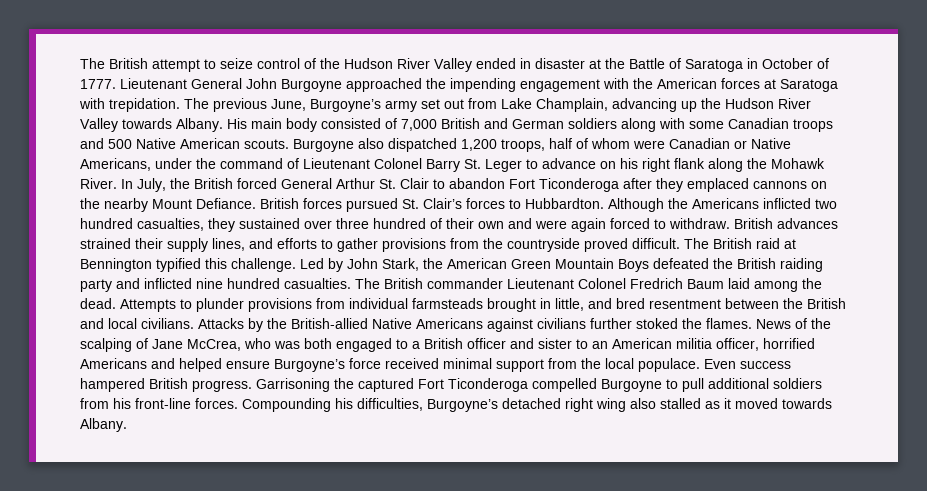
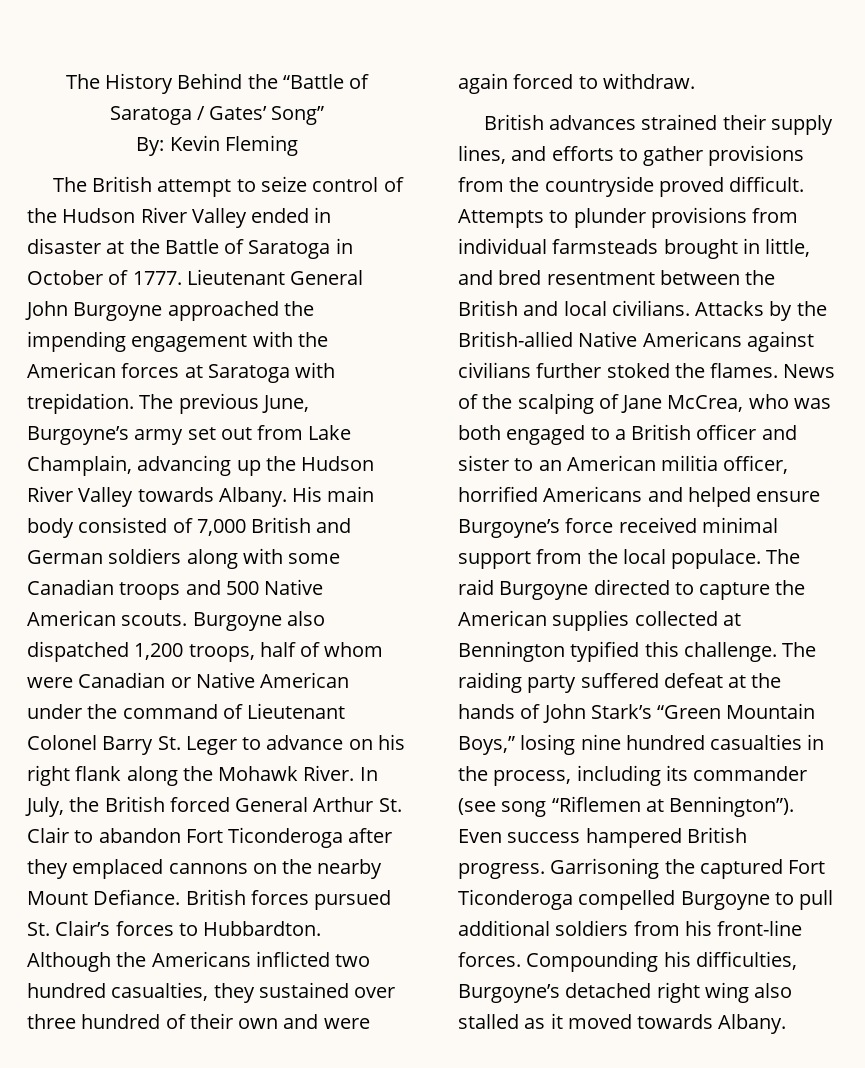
+ The History Behind the “Battle of Saratoga / Gates’ Song”
+ By: Kevin Fleming
- Burgoyne also dispatched 1,200 troops, half of whom were Canadian or Native Americans, under the command of Lieutenant Colonel Barry St. Leger to advance on his right flank along the Mohawk River.
+ Burgoyne also dispatched 1,200 troops, half of whom were Canadian or Native American under the command of Lieutenant Colonel Barry St. Leger to advance on his right flank along the Mohawk River.
- Although the Americans inflicted two hundred casualties, they sustained over three hundred of their own and were again forced to withdraw. British advances strained their supply lines, and efforts to gather provisions from the countryside proved difficult.
+ Although the Americans inflicted two hundred casualties, they sustained over three hundred of their own and were again forced to withdraw.
+ British advances strained their supply lines, and efforts to gather provisions from the countryside proved difficult.
- The British raid at Bennington typified this challenge. Led by John Stark, the American Green Mountain Boys defeated the British raiding party and inflicted nine hundred casualties. The British commander Lieutenant Colonel Fredrich Baum laid among the dead.
+ The raid Burgoyne directed to capture the American supplies collected at Bennington typified this challenge. The raiding party suffered defeat at the hands of John Stark’s “Green Mountain Boys,” losing nine hundred casualties in the process, including its commander (see song “Riflemen at Bennington”).

